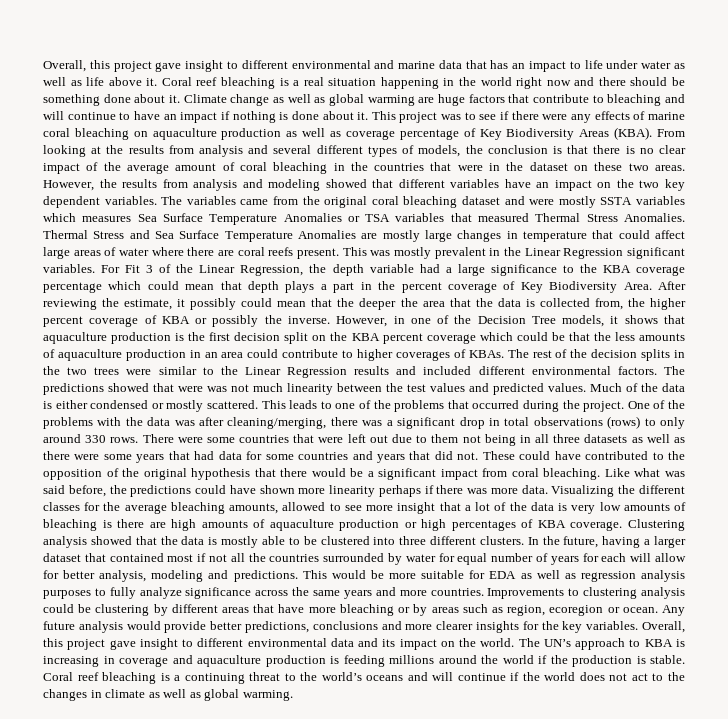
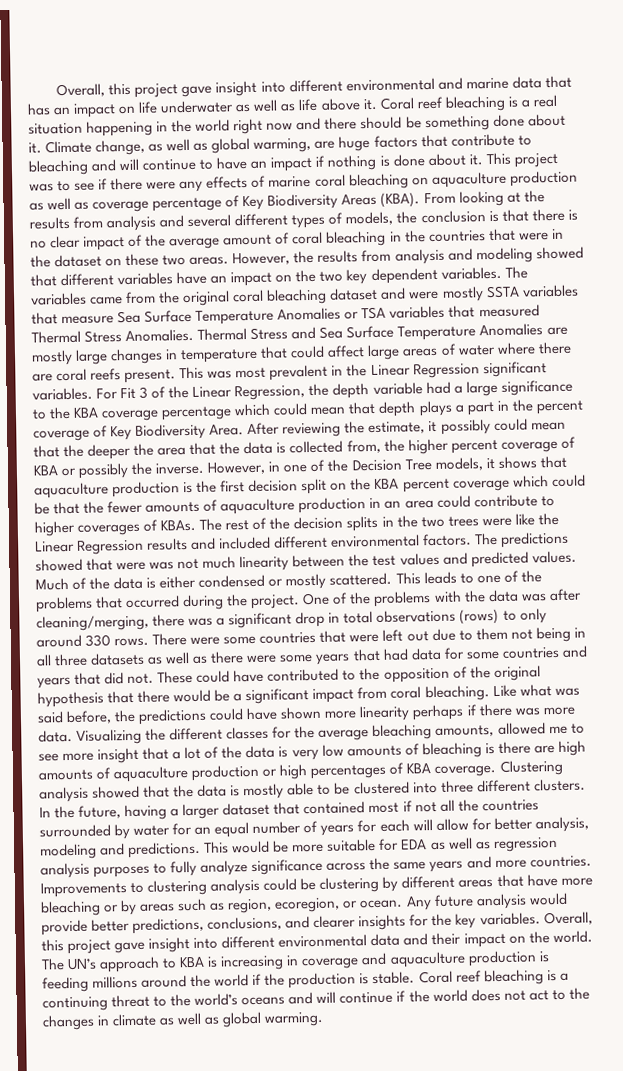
- Overall, this project gave insight to different environmental and marine data that has an impact to life under water as well as life above it.
+ Overall, this project gave insight into different environmental and marine data that has an impact on life underwater as well as life above it.
- Climate change as well as global warming are huge factors that contribute to bleaching and will continue to have an impact if nothing is done about it.
+ Climate change, as well as global warming, are huge factors that contribute to bleaching and will continue to have an impact if nothing is done about it.
- The variables came from the original coral bleaching dataset and were mostly SSTA variables which measures Sea Surface Temperature Anomalies or TSA variables that measured Thermal Stress Anomalies.
+ The variables came from the original coral bleaching dataset and were mostly SSTA variables that measure Sea Surface Temperature Anomalies or TSA variables that measured Thermal Stress Anomalies.
- This was mostly prevalent in the Linear Regression significant variables.
+ This was most prevalent in the Linear Regression significant variables.
- However, in one of the Decision Tree models, it shows that aquaculture production is the first decision split on the KBA percent coverage which could be that the less amounts of aquaculture production in an area could contribute to higher coverages of KBAs.
+ However, in one of the Decision Tree models, it shows that aquaculture production is the first decision split on the KBA percent coverage which could be that the fewer amounts of aquaculture production in an area could contribute to higher coverages of KBAs.
- The rest of the decision splits in the two trees were similar to the Linear Regression results and included different environmental factors.
+ The rest of the decision splits in the two trees were like the Linear Regression results and included different environmental factors.
- Visualizing the different classes for the average bleaching amounts, allowed to see more insight that a lot of the data is very low amounts of bleaching is there are high amounts of aquaculture production or high percentages of KBA coverage.
+ Visualizing the different classes for the average bleaching amounts, allowed me to see more insight that a lot of the data is very low amounts of bleaching is there are high amounts of aquaculture production or high percentages of KBA coverage.
- In the future, having a larger dataset that contained most if not all the countries surrounded by water for equal number of years for each will allow for better analysis, modeling and predictions.
+ In the future, having a larger dataset that contained most if not all the countries surrounded by water for an equal number of years for each will allow for better analysis, modeling and predictions.
- Improvements to clustering analysis could be clustering by different areas that have more bleaching or by areas such as region, ecoregion or ocean.
+ Improvements to clustering analysis could be clustering by different areas that have more bleaching or by areas such as region, ecoregion, or ocean.
- Any future analysis would provide better predictions, conclusions and more clearer insights for the key variables.
+ Any future analysis would provide better predictions, conclusions, and clearer insights for the key variables.
- Overall, this project gave insight to different environmental data and its impact on the world.
+ Overall, this project gave insight into different environmental data and their impact on the world.

